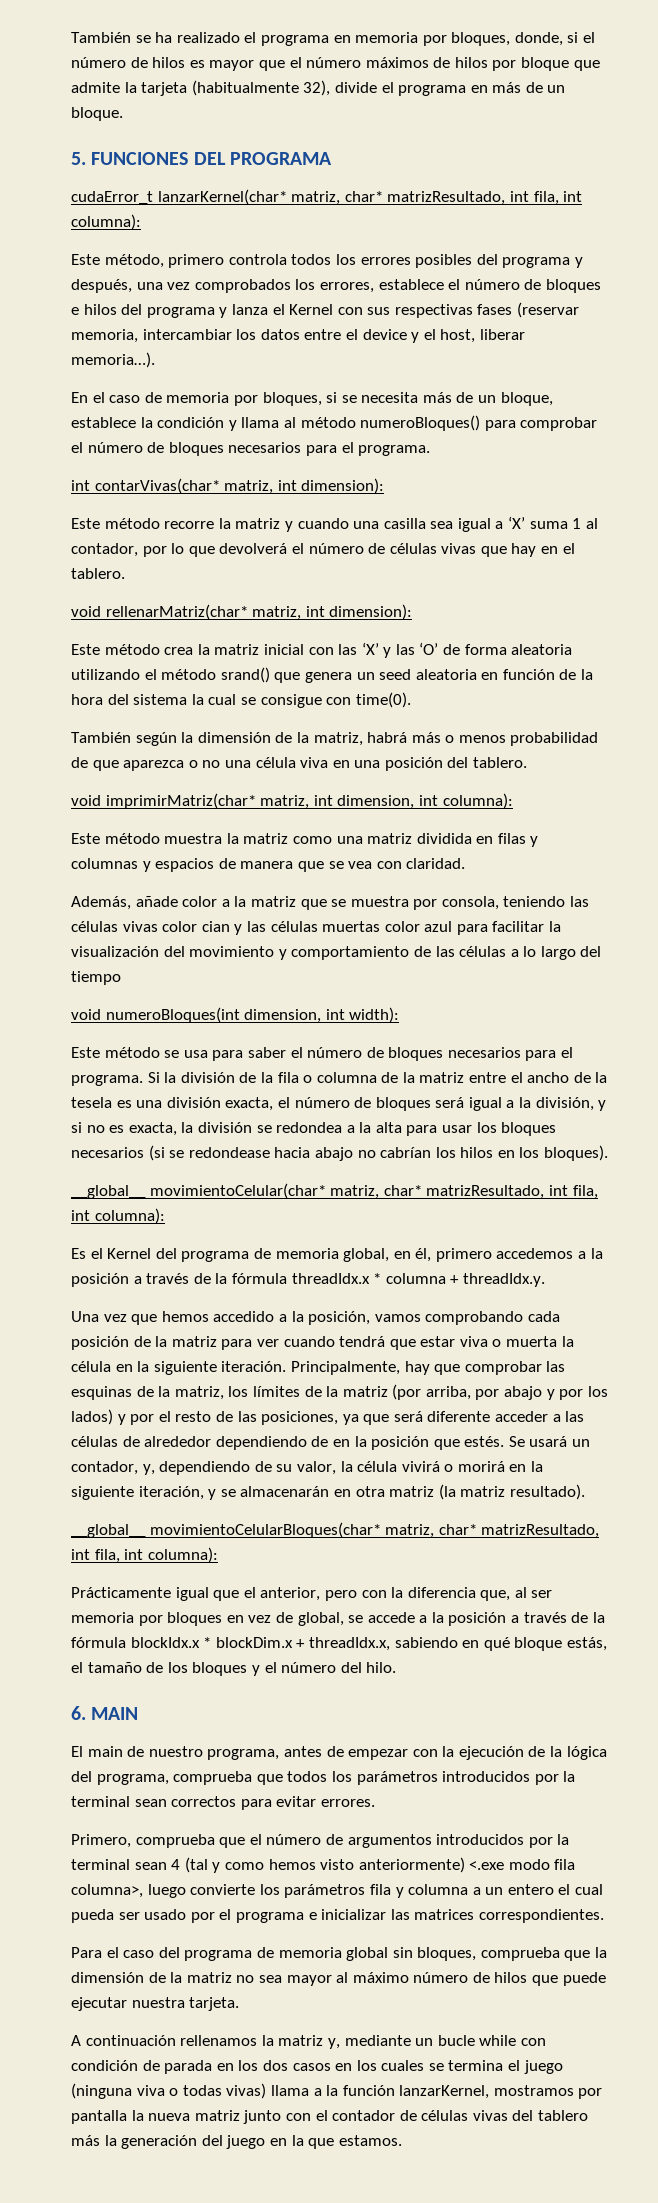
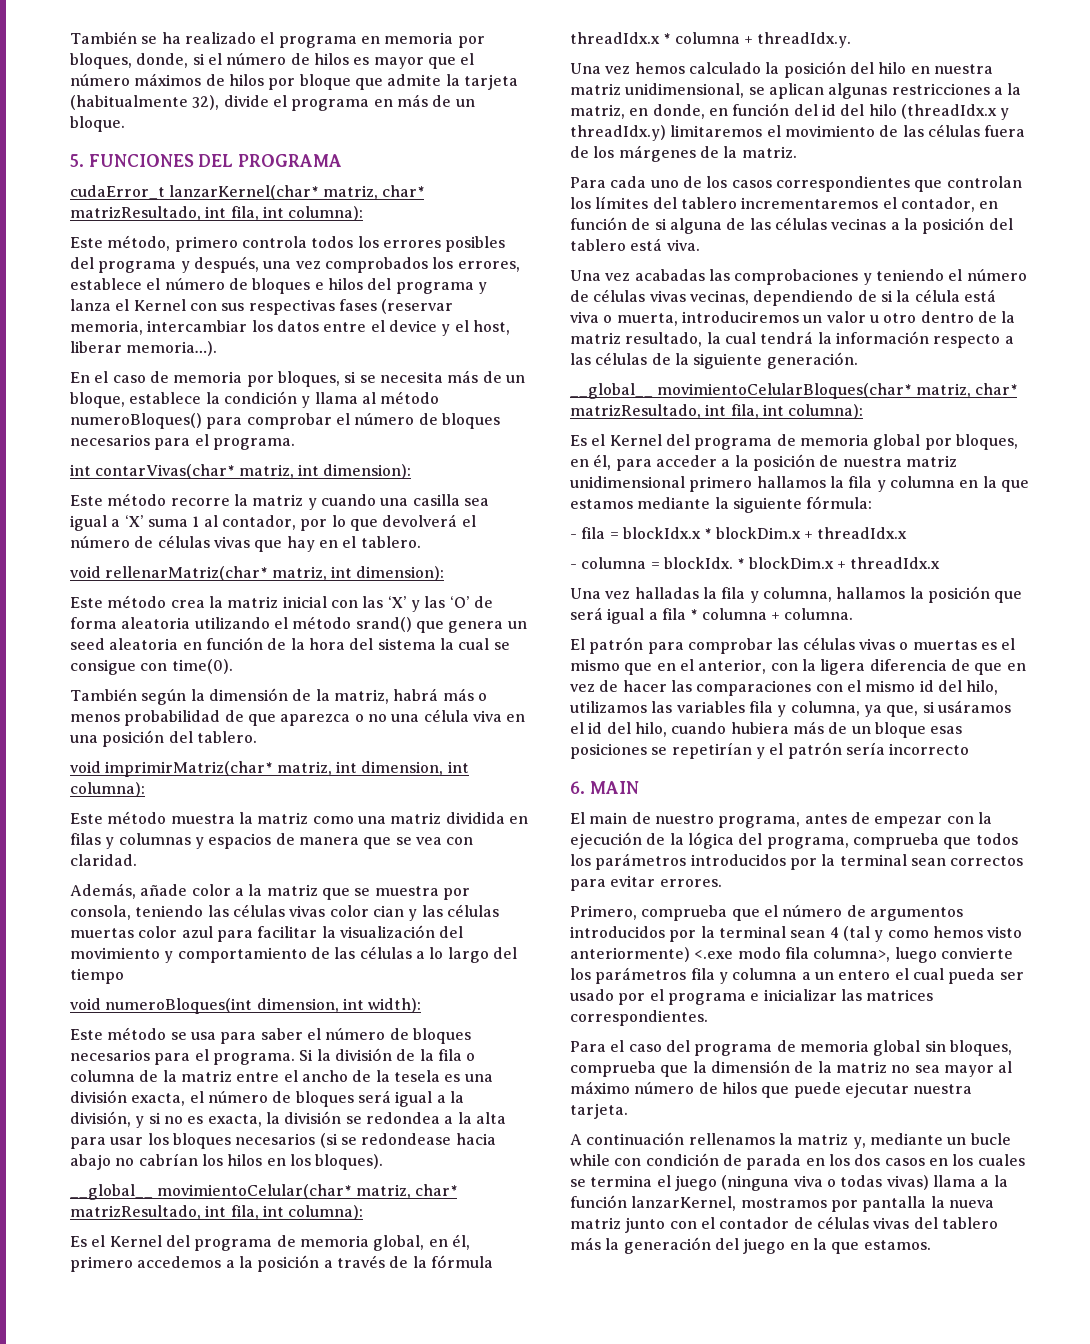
- Una vez que hemos accedido a la posición, vamos comprobando cada posición de la matriz para ver cuando tendrá que estar viva o muerta la célula en la siguiente iteración. Principalmente, hay que comprobar las esquinas de la matriz, los límites de la matriz (por arriba, por abajo y por los lados) y por el resto de las posiciones, ya que será diferente acceder a las células de alrededor dependiendo de en la posición que estés. Se usará un contador, y, dependiendo de su valor, la célula vivirá o morirá en la siguiente iteración, y se almacenarán en otra matriz (la matriz resultado).
+ Una vez hemos calculado la posición del hilo en nuestra matriz unidimensional, se aplican algunas restricciones a la matriz, en donde, en función del id del hilo (threadIdx.x y threadIdx.y) limitaremos el movimiento de las células fuera de los márgenes de la matriz.
+ Para cada uno de los casos correspondientes que controlan los límites del tablero incrementaremos el contador, en función de si alguna de las células vecinas a la posición del tablero está viva.
+ Una vez acabadas las comprobaciones y teniendo el número de células vivas vecinas, dependiendo de si la célula está viva o muerta, introduciremos un valor u otro dentro de la matriz resultado, la cual tendrá la información respecto a las células de la siguiente generación.
- Prácticamente igual que el anterior, pero con la diferencia que, al ser memoria por bloques en vez de global, se accede a la posición a través de la fórmula blockIdx.x * blockDim.x + threadIdx.x, sabiendo en qué bloque estás, el tamaño de los bloques y el número del hilo.
+ Es el Kernel del programa de memoria global por bloques, en él, para acceder a la posición de nuestra matriz unidimensional primero hallamos la fila y columna en la que estamos mediante la siguiente fórmula:
+ - fila = blockIdx.x * blockDim.x + threadIdx.x
+ - columna = blockIdx. * blockDim.x + threadIdx.x
+ Una vez halladas la fila y columna, hallamos la posición que será igual a fila * columna + columna.
+ El patrón para comprobar las células vivas o muertas es el mismo que en el anterior, con la ligera diferencia de que en vez de hacer las comparaciones con el mismo id del hilo, utilizamos las variables fila y columna, ya que, si usáramos el id del hilo, cuando hubiera más de un bloque esas posiciones se repetirían y el patrón sería incorrecto

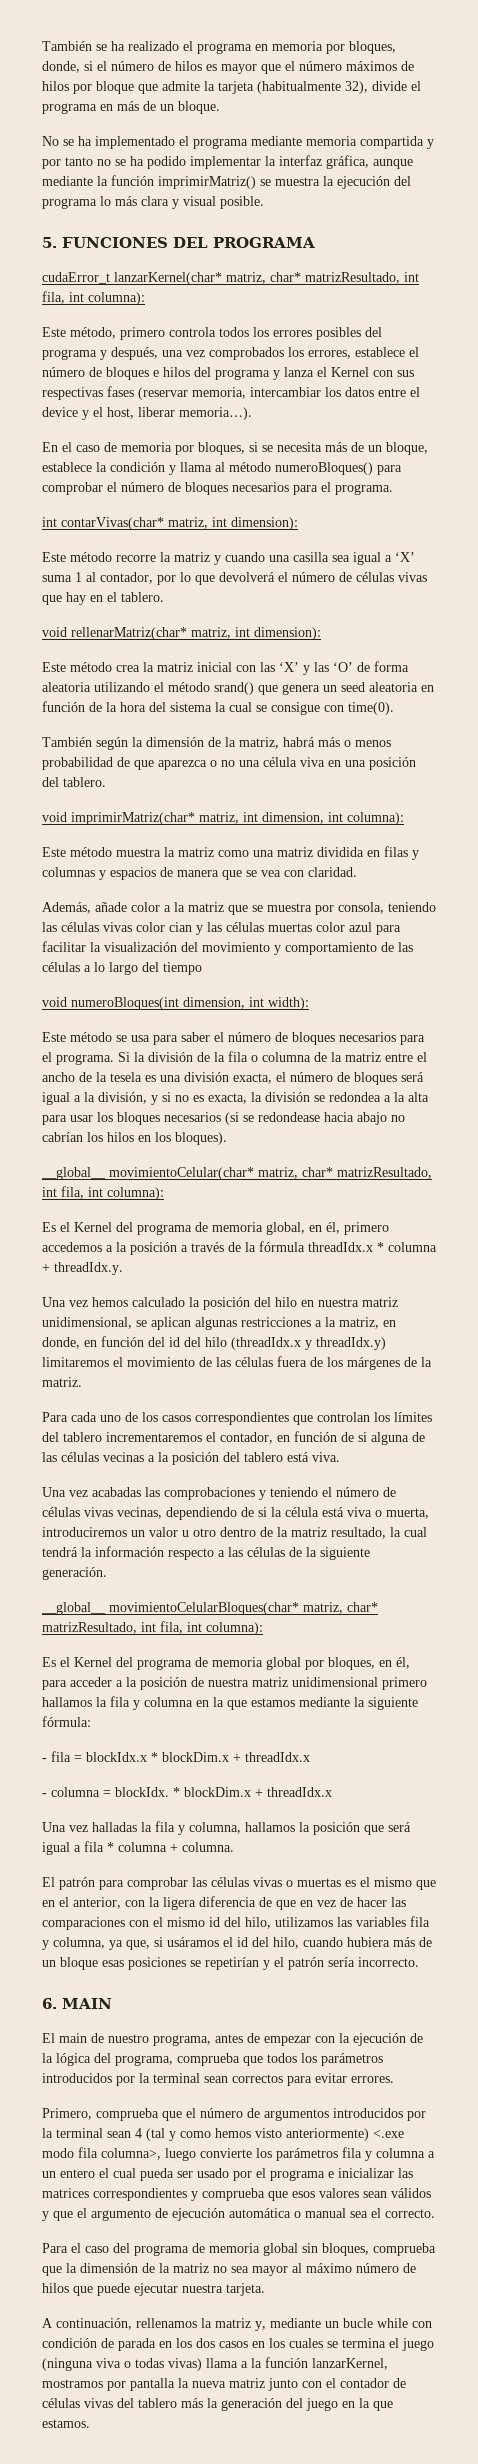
+ No se ha implementado el programa mediante memoria compartida y por tanto no se ha podido implementar la interfaz gráfica, aunque mediante la función imprimirMatriz() se muestra la ejecución del programa lo más clara y visual posible.
- El patrón para comprobar las células vivas o muertas es el mismo que en el anterior, con la ligera diferencia de que en vez de hacer las comparaciones con el mismo id del hilo, utilizamos las variables fila y columna, ya que, si usáramos el id del hilo, cuando hubiera más de un bloque esas posiciones se repetirían y el patrón sería incorrecto
+ El patrón para comprobar las células vivas o muertas es el mismo que en el anterior, con la ligera diferencia de que en vez de hacer las comparaciones con el mismo id del hilo, utilizamos las variables fila y columna, ya que, si usáramos el id del hilo, cuando hubiera más de un bloque esas posiciones se repetirían y el patrón sería incorrecto.
- Primero, comprueba que el número de argumentos introducidos por la terminal sean 4 (tal y como hemos visto anteriormente) <.exe modo fila columna>, luego convierte los parámetros fila y columna a un entero el cual pueda ser usado por el programa e inicializar las matrices correspondientes.
+ Primero, comprueba que el número de argumentos introducidos por la terminal sean 4 (tal y como hemos visto anteriormente) <.exe modo fila columna>, luego convierte los parámetros fila y columna a un entero el cual pueda ser usado por el programa e inicializar las matrices correspondientes y comprueba que esos valores sean válidos y que el argumento de ejecución automática o manual sea el correcto.
- A continuación rellenamos la matriz y, mediante un bucle while con condición de parada en los dos casos en los cuales se termina el juego (ninguna viva o todas vivas) llama a la función lanzarKernel, mostramos por pantalla la nueva matriz junto con el contador de células vivas del tablero más la generación del juego en la que estamos.
+ A continuación, rellenamos la matriz y, mediante un bucle while con condición de parada en los dos casos en los cuales se termina el juego (ninguna viva o todas vivas) llama a la función lanzarKernel, mostramos por pantalla la nueva matriz junto con el contador de células vivas del tablero más la generación del juego en la que estamos.

